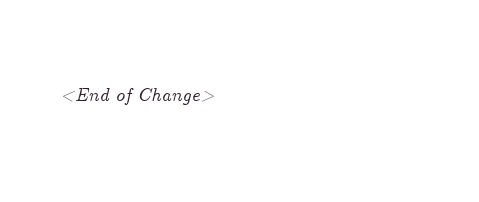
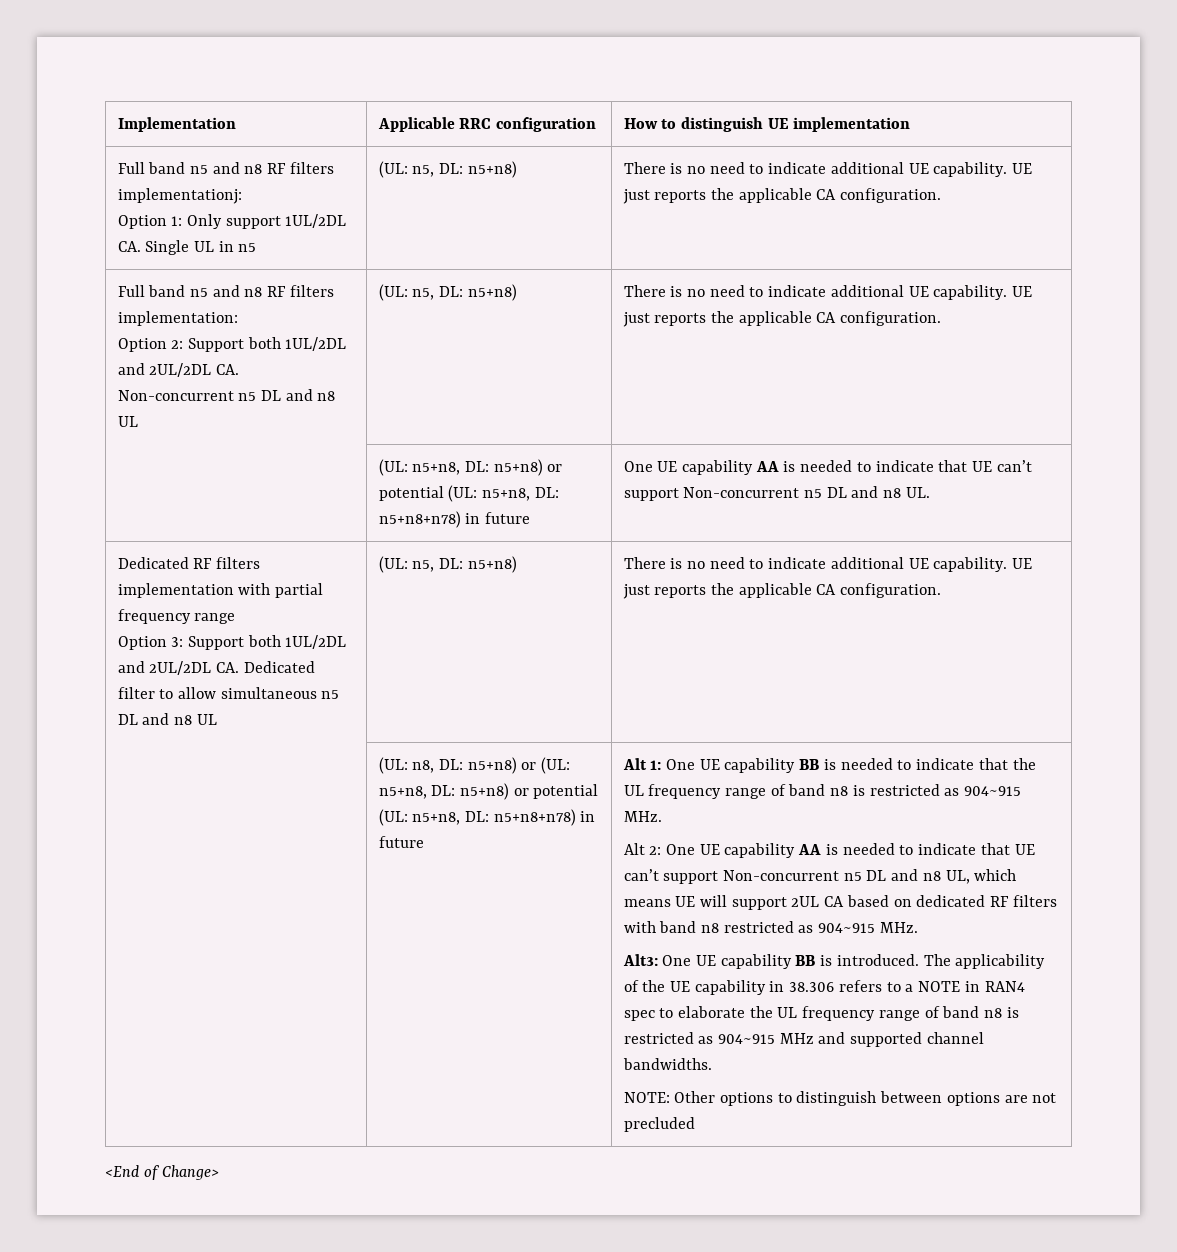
+ Implementation | Applicable RRC configuration | How to distinguish UE implementation
+ Full band n5 and n8 RF filters implementationj:
+ Option 1: Only support 1UL/2DL CA. Single UL in n5 | (UL: n5, DL: n5+n8) | There is no need to indicate additional UE capability. UE just reports the applicable CA configuration.
+ Full band n5 and n8 RF filters implementation:
+ Option 2: Support both 1UL/2DL and 2UL/2DL CA. Non-concurrent n5 DL and n8 UL | (UL: n5, DL: n5+n8) | There is no need to indicate additional UE capability. UE just reports the applicable CA configuration.
+ | (UL: n5+n8, DL: n5+n8) or potential (UL: n5+n8, DL: n5+n8+n78) in future | One UE capability AA is needed to indicate that UE can’t support Non-concurrent n5 DL and n8 UL.
+ Dedicated RF filters implementation with partial frequency range
+ Option 3: Support both 1UL/2DL and 2UL/2DL CA. Dedicated filter to allow simultaneous n5 DL and n8 UL | (UL: n5, DL: n5+n8) | There is no need to indicate additional UE capability. UE just reports the applicable CA configuration.
+ | (UL: n8, DL: n5+n8) or (UL: n5+n8, DL: n5+n8) or potential (UL: n5+n8, DL: n5+n8+n78) in future | Alt 1: One UE capability BB is needed to indicate that the UL frequency range of band n8 is restricted as 904~915 MHz.
+ Alt 2: One UE capability AA is needed to indicate that UE can’t support Non-concurrent n5 DL and n8 UL, which means UE will support 2UL CA based on dedicated RF filters with band n8 restricted as 904~915 MHz.
+ Alt3: One UE capability BB is introduced. The applicability of the UE capability in 38.306 refers to a NOTE in RAN4 spec to elaborate the UL frequency range of band n8 is restricted as 904~915 MHz and supported channel bandwidths.
+ NOTE: Other options to distinguish between options are not precluded

